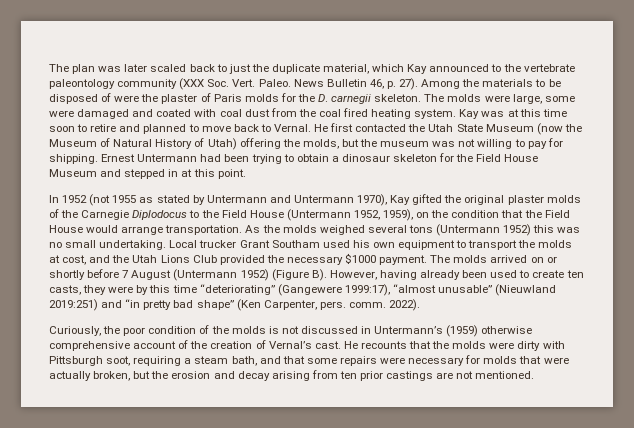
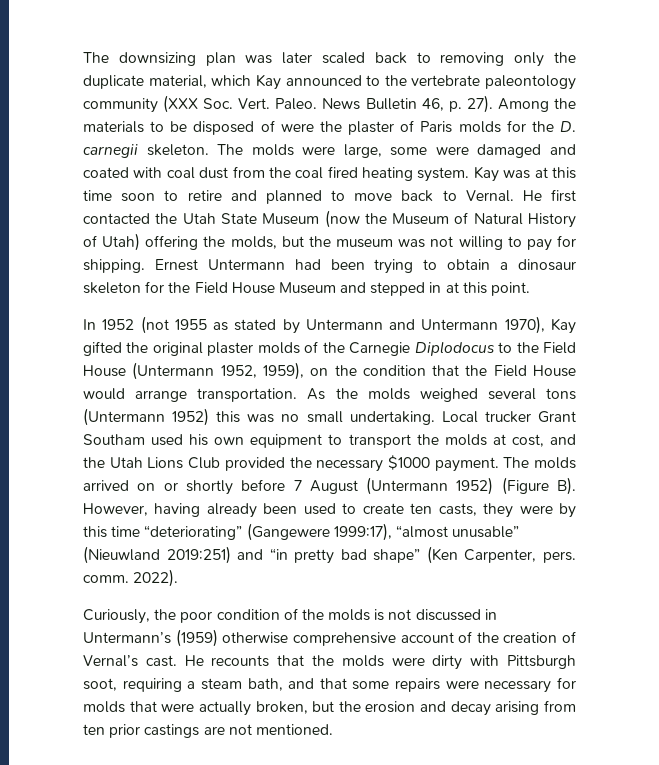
- The plan was later scaled back to just the duplicate material, which Kay announced to the vertebrate paleontology community (XXX Soc. Vert.
+ The downsizing plan was later scaled back to removing only the duplicate material, which Kay announced to the vertebrate paleontology community (XXX Soc. Vert.

